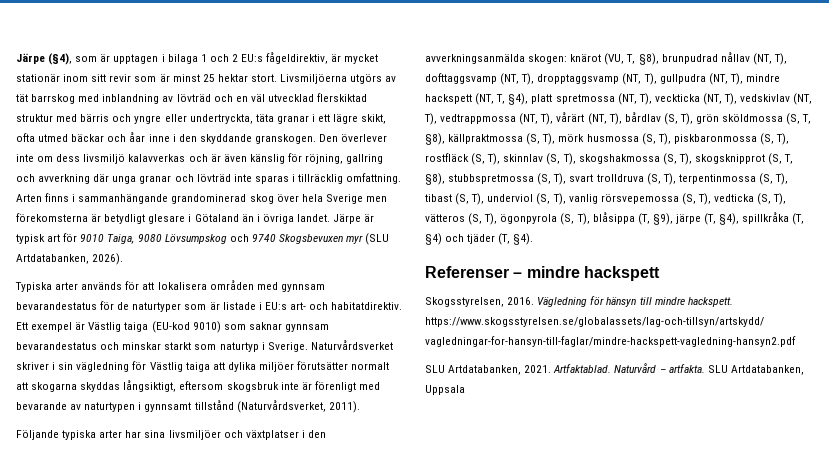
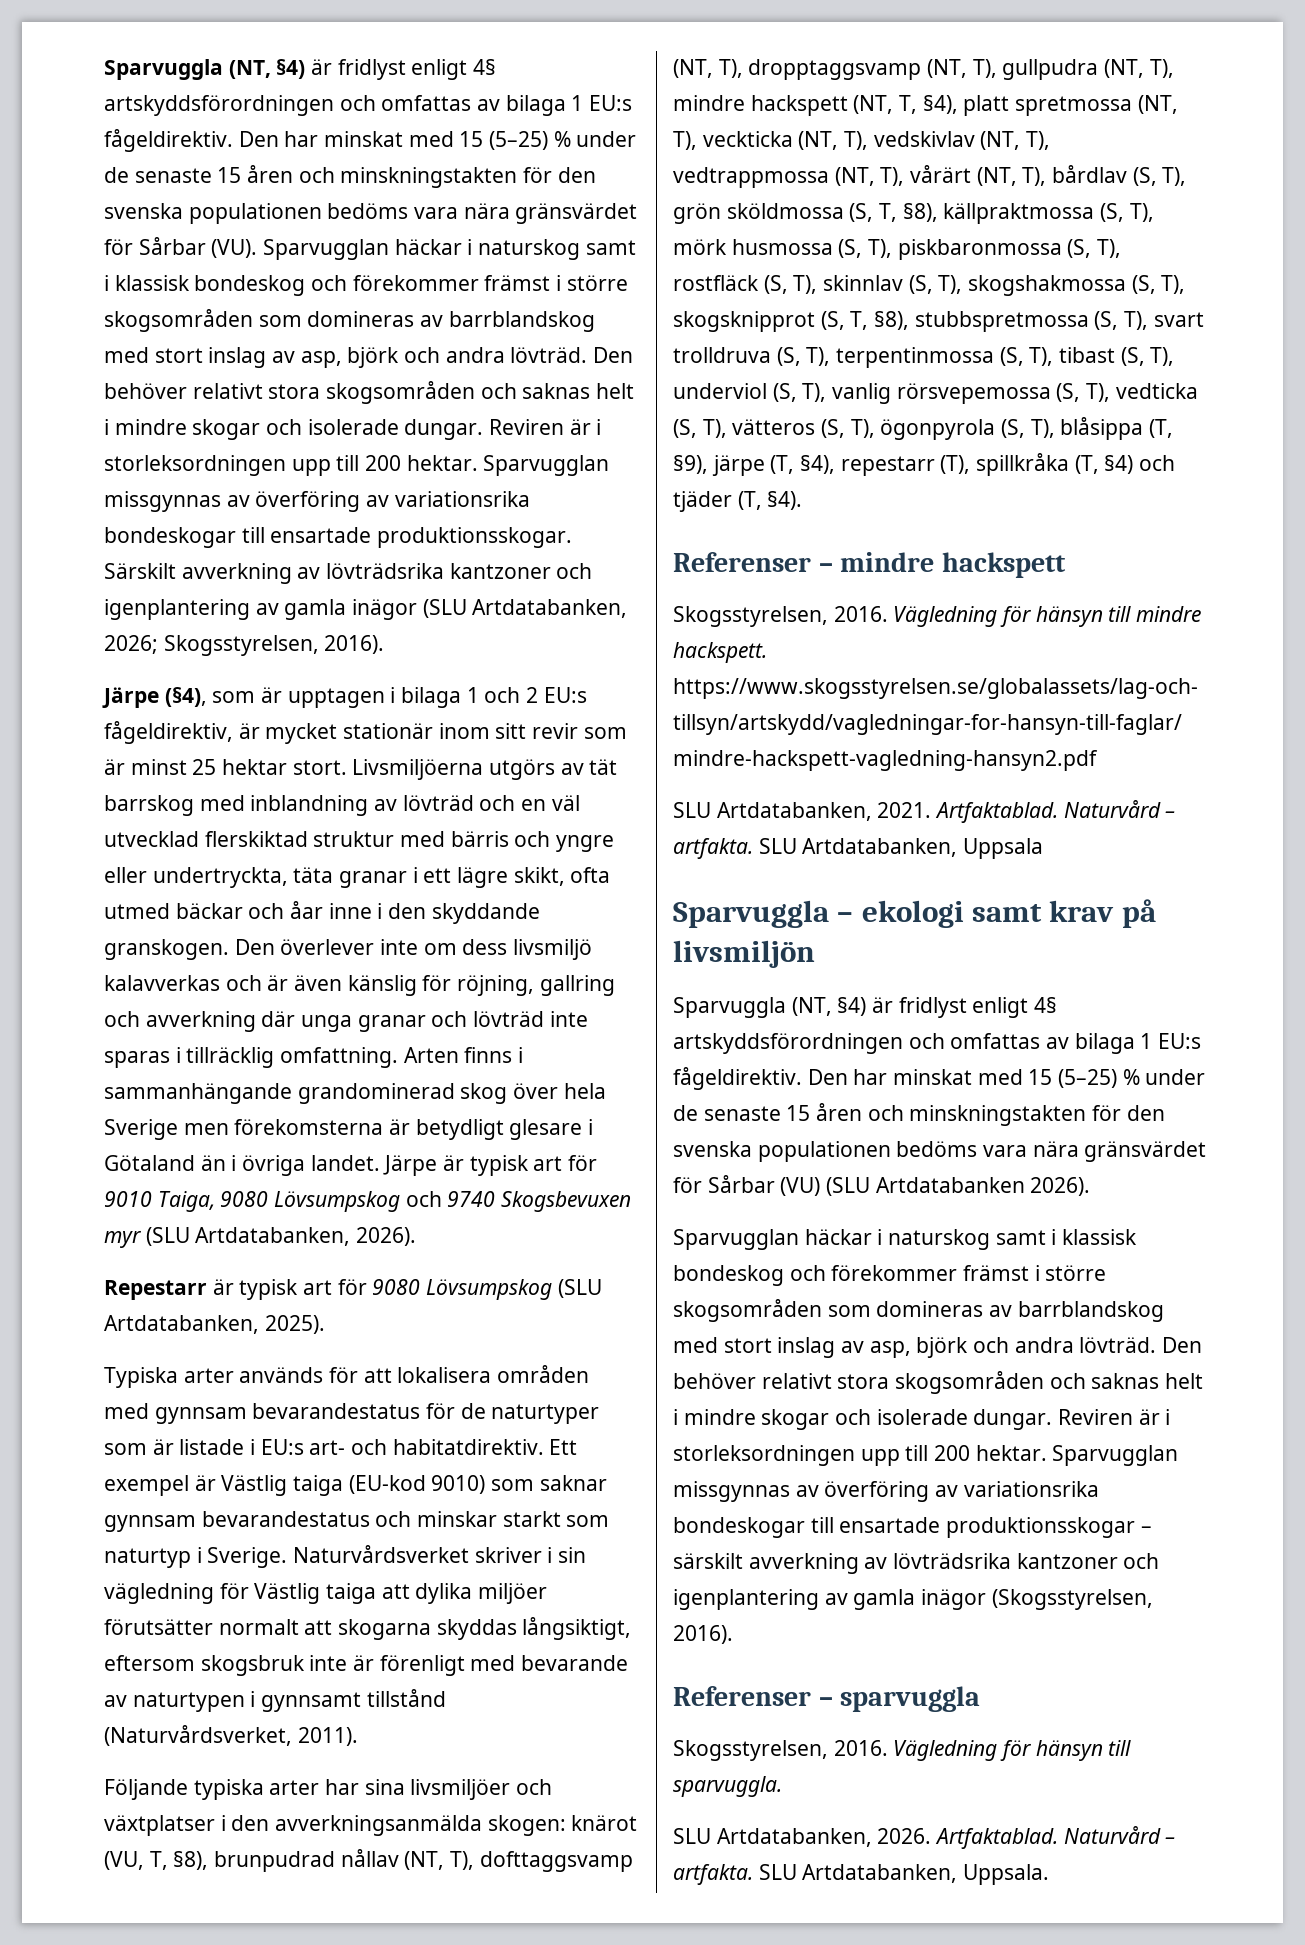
+ Sparvuggla (NT, §4) är fridlyst enligt 4§ artskyddsförordningen och omfattas av bilaga 1 EU:s fågeldirektiv. Den har minskat med 15 (5–25) % under de senaste 15 åren och minskningstakten för den svenska populationen bedöms vara nära gränsvärdet för Sårbar (VU). Sparvugglan häckar i naturskog samt i klassisk bondeskog och förekommer främst i större skogsområden som domineras av barrblandskog med stort inslag av asp, björk och andra lövträd. Den behöver relativt stora skogsområden och saknas helt i mindre skogar och isolerade dungar. Reviren är i storleksordningen upp till 200 hektar. Sparvugglan missgynnas av överföring av variationsrika bondeskogar till ensartade produktionsskogar. Särskilt avverkning av lövträdsrika kantzoner och igenplantering av gamla inägor (SLU Artdatabanken, 2026; Skogsstyrelsen, 2016).
+ Repestarr är typisk art för 9080 Lövsumpskog (SLU Artdatabanken, 2025).
- knärot (VU, T, §8), brunpudrad nållav (NT, T), dofttaggsvamp (NT, T), dropptaggsvamp (NT, T), gullpudra (NT, T), mindre hackspett (NT, T, §4), platt spretmossa (NT, T), veckticka (NT, T), vedskivlav (NT, T), vedtrappmossa (NT, T), vårärt (NT, T), bårdlav (S, T), grön sköldmossa (S, T, §8), källpraktmossa (S, T), mörk husmossa (S, T), piskbaronmossa (S, T), rostfläck (S, T), skinnlav (S, T), skogshakmossa (S, T), skogsknipprot (S, T, §8), stubbspretmossa (S, T), svart trolldruva (S, T), terpentinmossa (S, T), tibast (S, T), underviol (S, T), vanlig rörsvepemossa (S, T), vedticka (S, T), vätteros (S, T), ögonpyrola (S, T), blåsippa (T, §9), järpe (T, §4), spillkråka (T, §4) och tjäder (T, §4).
+ knärot (VU, T, §8), brunpudrad nållav (NT, T), dofttaggsvamp (NT, T), dropptaggsvamp (NT, T), gullpudra (NT, T), mindre hackspett (NT, T, §4), platt spretmossa (NT, T), veckticka (NT, T), vedskivlav (NT, T), vedtrappmossa (NT, T), vårärt (NT, T), bårdlav (S, T), grön sköldmossa (S, T, §8), källpraktmossa (S, T), mörk husmossa (S, T), piskbaronmossa (S, T), rostfläck (S, T), skinnlav (S, T), skogshakmossa (S, T), skogsknipprot (S, T, §8), stubbspretmossa (S, T), svart trolldruva (S, T), terpentinmossa (S, T), tibast (S, T), underviol (S, T), vanlig rörsvepemossa (S, T), vedticka (S, T), vätteros (S, T), ögonpyrola (S, T), blåsippa (T, §9), järpe (T, §4), repestarr (T), spillkråka (T, §4) och tjäder (T, §4).
+ Sparvuggla – ekologi samt krav på livsmiljön
+ Sparvuggla (NT, §4) är fridlyst enligt 4§ artskyddsförordningen och omfattas av bilaga 1 EU:s fågeldirektiv. Den har minskat med 15 (5–25) % under de senaste 15 åren och minskningstakten för den svenska populationen bedöms vara nära gränsvärdet för Sårbar (VU) (SLU Artdatabanken 2026).
+ Sparvugglan häckar i naturskog samt i klassisk bondeskog och förekommer främst i större skogsområden som domineras av barrblandskog med stort inslag av asp, björk och andra lövträd. Den behöver relativt stora skogsområden och saknas helt i mindre skogar och isolerade dungar. Reviren är i storleksordningen upp till 200 hektar. Sparvugglan missgynnas av överföring av variationsrika bondeskogar till ensartade produktionsskogar – särskilt avverkning av lövträdsrika kantzoner och igenplantering av gamla inägor (Skogsstyrelsen, 2016).
+ Referenser – sparvuggla
+ Skogsstyrelsen, 2016. Vägledning för hänsyn till sparvuggla.
+ SLU Artdatabanken, 2026. Artfaktablad. Naturvård – artfakta. SLU Artdatabanken, Uppsala.

